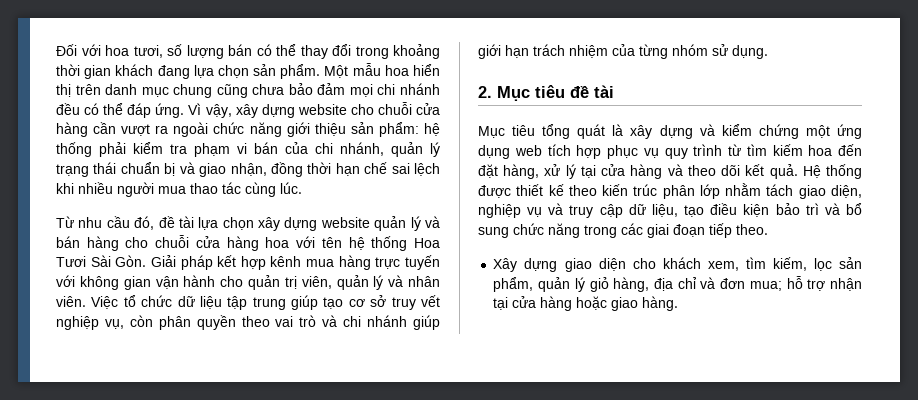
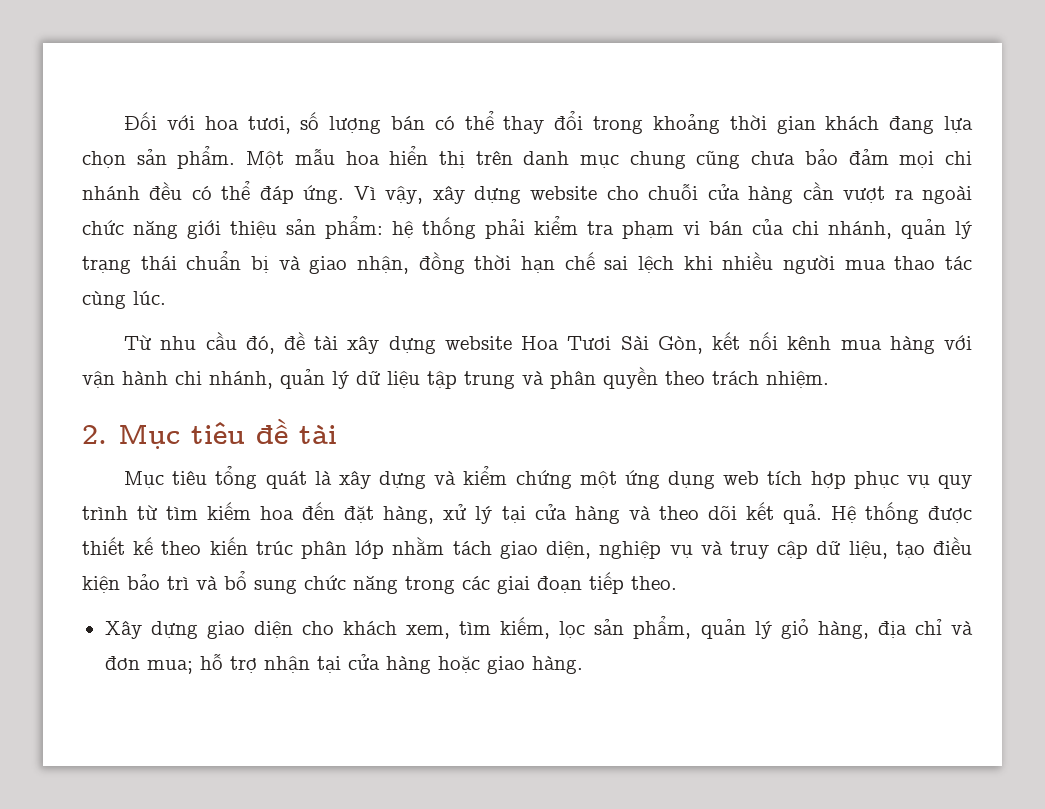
- Từ nhu cầu đó, đề tài lựa chọn xây dựng website quản lý và bán hàng cho chuỗi cửa hàng hoa với tên hệ thống Hoa Tươi Sài Gòn. Giải pháp kết hợp kênh mua hàng trực tuyến với không gian vận hành cho quản trị viên, quản lý và nhân viên. Việc tổ chức dữ liệu tập trung giúp tạo cơ sở truy vết nghiệp vụ, còn phân quyền theo vai trò và chi nhánh giúp giới hạn trách nhiệm của từng nhóm sử dụng.
+ Từ nhu cầu đó, đề tài xây dựng website Hoa Tươi Sài Gòn, kết nối kênh mua hàng với vận hành chi nhánh, quản lý dữ liệu tập trung và phân quyền theo trách nhiệm.

